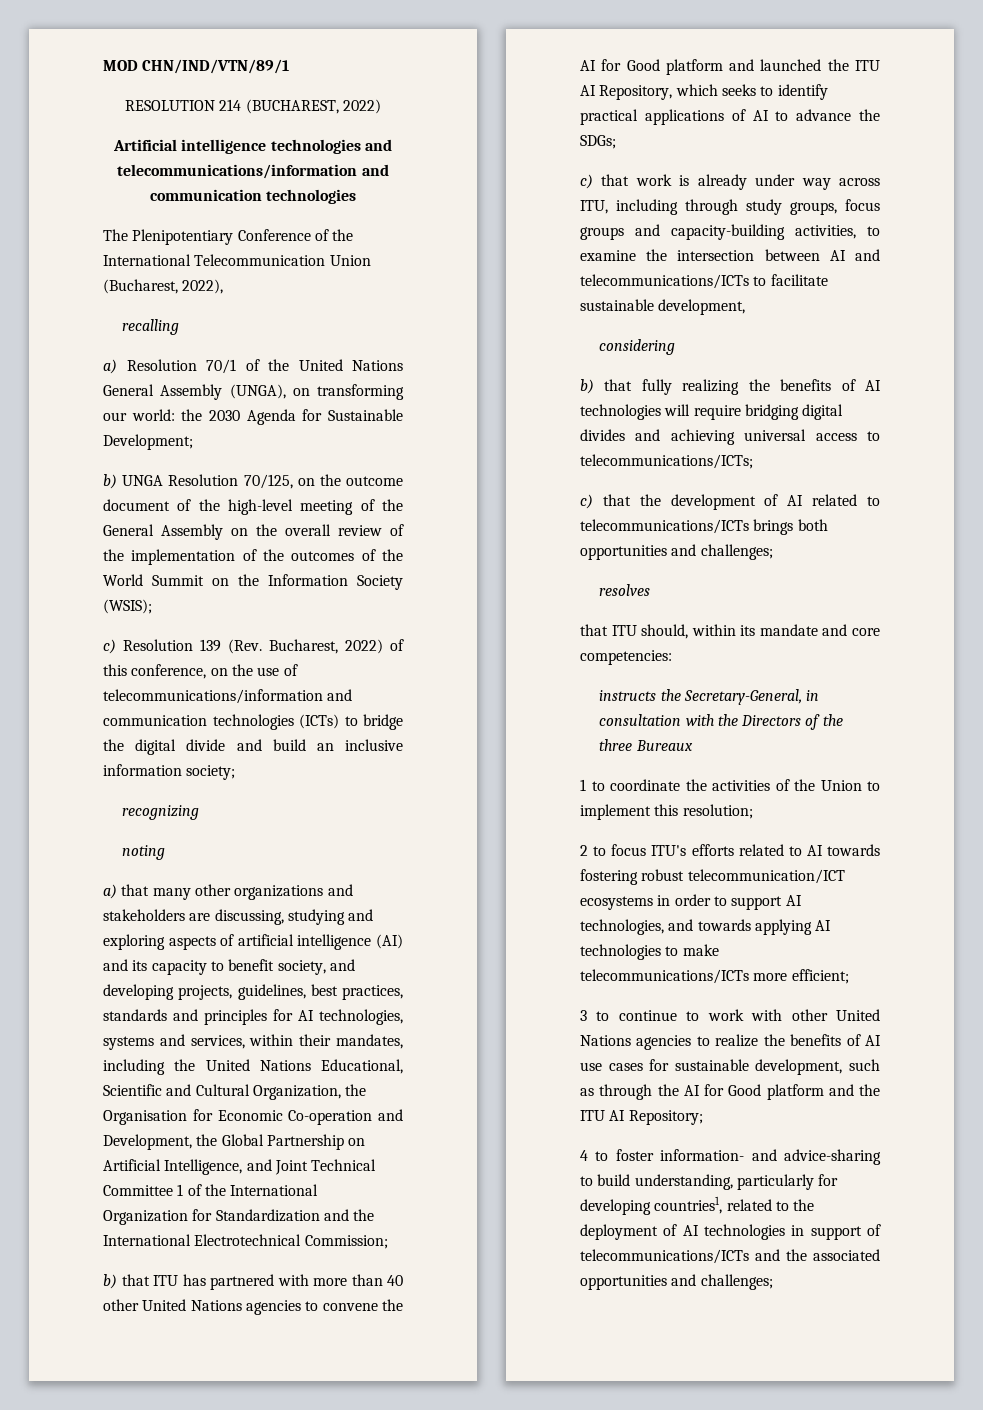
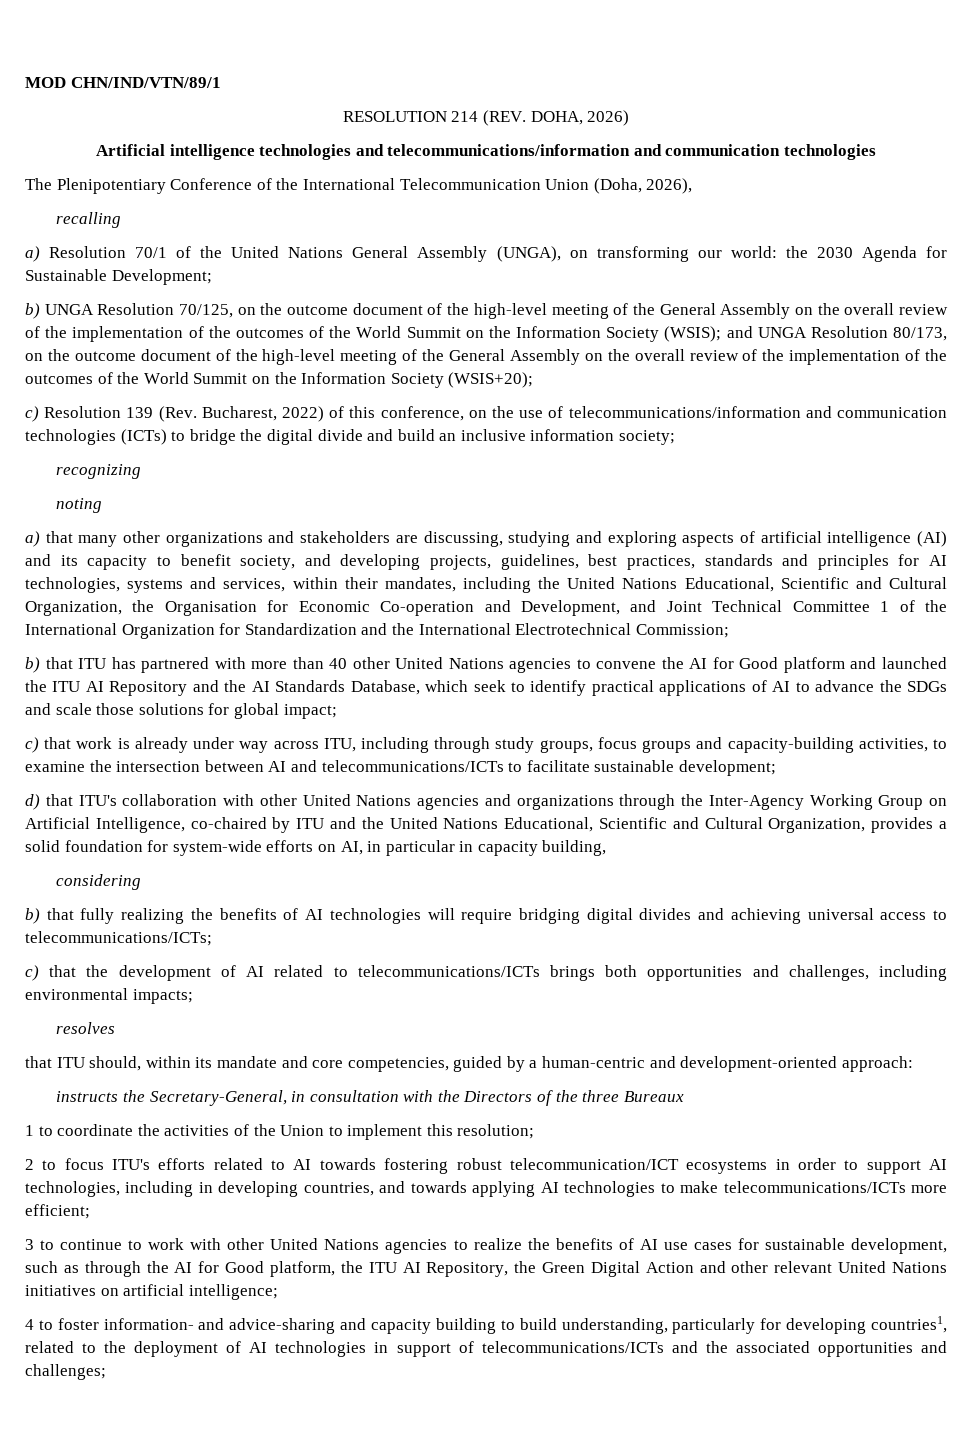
- RESOLUTION 214 (BUCHAREST, 2022)
+ RESOLUTION 214 (REV. DOHA, 2026)
- The Plenipotentiary Conference of the International Telecommunication Union (Bucharest, 2022),
+ The Plenipotentiary Conference of the International Telecommunication Union (Doha, 2026),
- b) UNGA Resolution 70/125, on the outcome document of the high-level meeting of the General Assembly on the overall review of the implementation of the outcomes of the World Summit on the Information Society (WSIS);
+ b) UNGA Resolution 70/125, on the outcome document of the high-level meeting of the General Assembly on the overall review of the implementation of the outcomes of the World Summit on the Information Society (WSIS); and UNGA Resolution 80/173, on the outcome document of the high-level meeting of the General Assembly on the overall review of the implementation of the outcomes of the World Summit on the Information Society (WSIS+20);
- a) that many other organizations and stakeholders are discussing, studying and exploring aspects of artificial intelligence (AI) and its capacity to benefit society, and developing projects, guidelines, best practices, standards and principles for AI technologies, systems and services, within their mandates, including the United Nations Educational, Scientific and Cultural Organization, the Organisation for Economic Co-operation and Development, the Global Partnership on Artificial Intelligence, and Joint Technical Committee 1 of the International Organization for Standardization and the International Electrotechnical Commission;
+ a) that many other organizations and stakeholders are discussing, studying and exploring aspects of artificial intelligence (AI) and its capacity to benefit society, and developing projects, guidelines, best practices, standards and principles for AI technologies, systems and services, within their mandates, including the United Nations Educational, Scientific and Cultural Organization, the Organisation for Economic Co-operation and Development, and Joint Technical Committee 1 of the International Organization for Standardization and the International Electrotechnical Commission;
- b) that ITU has partnered with more than 40 other United Nations agencies to convene the AI for Good platform and launched the ITU AI Repository, which seeks to identify practical applications of AI to advance the SDGs;
+ b) that ITU has partnered with more than 40 other United Nations agencies to convene the AI for Good platform and launched the ITU AI Repository and the AI Standards Database, which seek to identify practical applications of AI to advance the SDGs and scale those solutions for global impact;
- c) that work is already under way across ITU, including through study groups, focus groups and capacity-building activities, to examine the intersection between AI and telecommunications/ICTs to facilitate sustainable development,
+ c) that work is already under way across ITU, including through study groups, focus groups and capacity-building activities, to examine the intersection between AI and telecommunications/ICTs to facilitate sustainable development;
+ d) that ITU's collaboration with other United Nations agencies and organizations through the Inter-Agency Working Group on Artificial Intelligence, co-chaired by ITU and the United Nations Educational, Scientific and Cultural Organization, provides a solid foundation for system-wide efforts on AI, in particular in capacity building,
- c) that the development of AI related to telecommunications/ICTs brings both opportunities and challenges;
+ c) that the development of AI related to telecommunications/ICTs brings both opportunities and challenges, including environmental impacts;
- that ITU should, within its mandate and core competencies:
+ that ITU should, within its mandate and core competencies, guided by a human-centric and development-oriented approach:
- 2 to focus ITU's efforts related to AI towards fostering robust telecommunication/ICT ecosystems in order to support AI technologies, and towards applying AI technologies to make telecommunications/ICTs more efficient;
+ 2 to focus ITU's efforts related to AI towards fostering robust telecommunication/ICT ecosystems in order to support AI technologies, including in developing countries, and towards applying AI technologies to make telecommunications/ICTs more efficient;
- 3 to continue to work with other United Nations agencies to realize the benefits of AI use cases for sustainable development, such as through the AI for Good platform and the ITU AI Repository;
+ 3 to continue to work with other United Nations agencies to realize the benefits of AI use cases for sustainable development, such as through the AI for Good platform, the ITU AI Repository, the Green Digital Action and other relevant United Nations initiatives on artificial intelligence;
- 4 to foster information- and advice-sharing to build understanding, particularly for developing countries1, related to the deployment of AI technologies in support of telecommunications/ICTs and the associated opportunities and challenges;
+ 4 to foster information- and advice-sharing and capacity building to build understanding, particularly for developing countries1, related to the deployment of AI technologies in support of telecommunications/ICTs and the associated opportunities and challenges;

